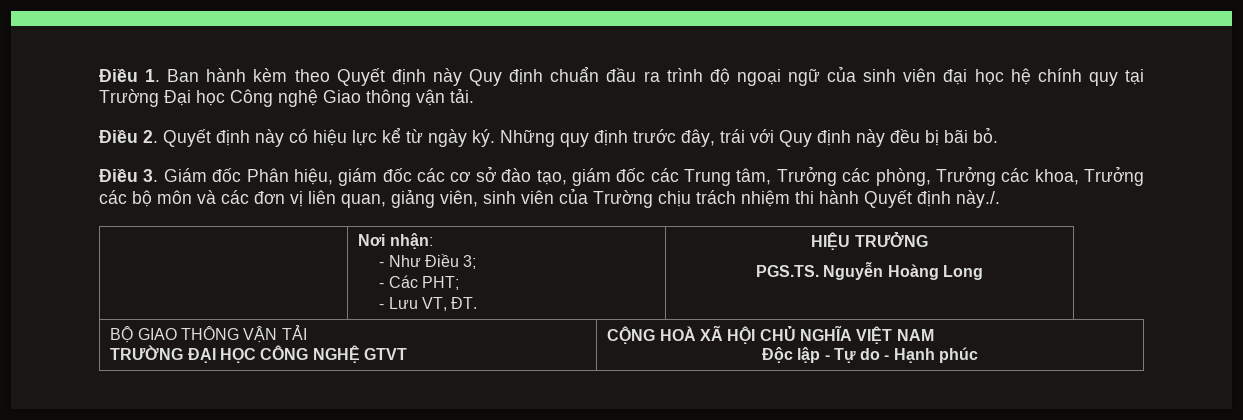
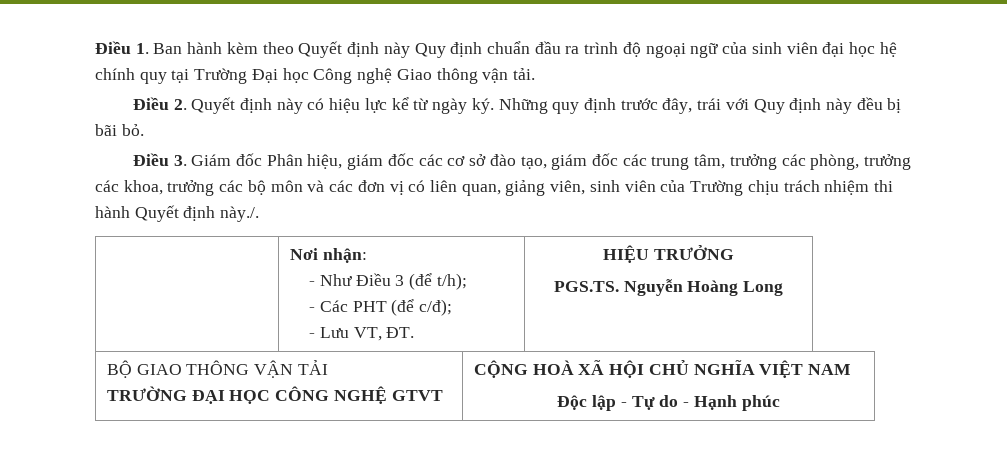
- Điều 3. Giám đốc Phân hiệu, giám đốc các cơ sở đào tạo, giám đốc các Trung tâm, Trưởng các phòng, Trưởng các khoa, Trưởng các bộ môn và các đơn vị liên quan, giảng viên, sinh viên của Trường chịu trách nhiệm thi hành Quyết định này./.
+ Điều 3. Giám đốc Phân hiệu, giám đốc các cơ sở đào tạo, giám đốc các trung tâm, trưởng các phòng, trưởng các khoa, trưởng các bộ môn và các đơn vị có liên quan, giảng viên, sinh viên của Trường chịu trách nhiệm thi hành Quyết định này./.
  | Nơi nhận:
- - Như Điều 3;
- - Các PHT;
+ - Như Điều 3 (để t/h);
+ - Các PHT (để c/đ);

